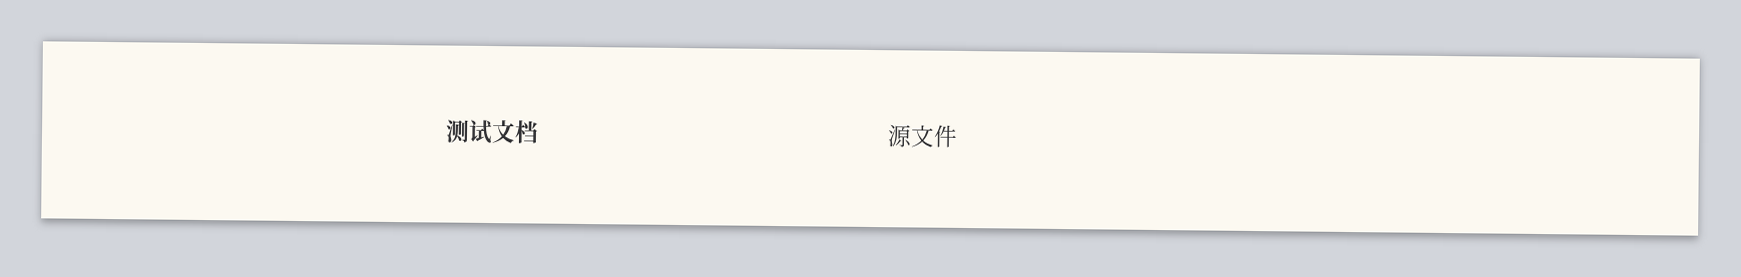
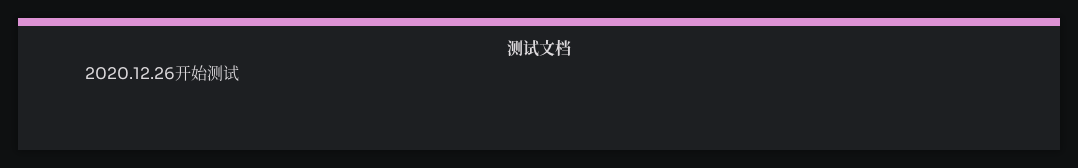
- 源文件
+ 2020.12.26开始测试

